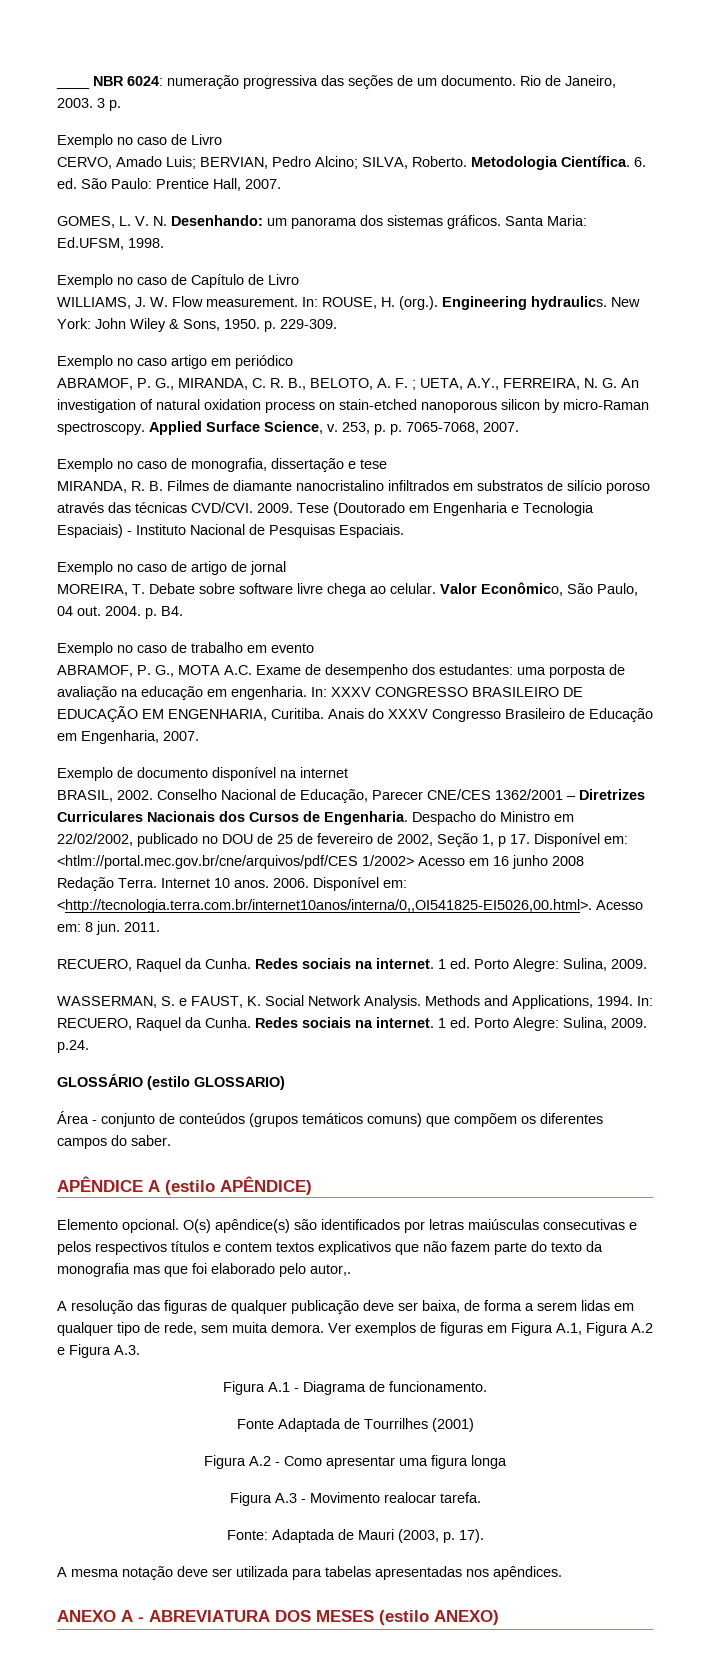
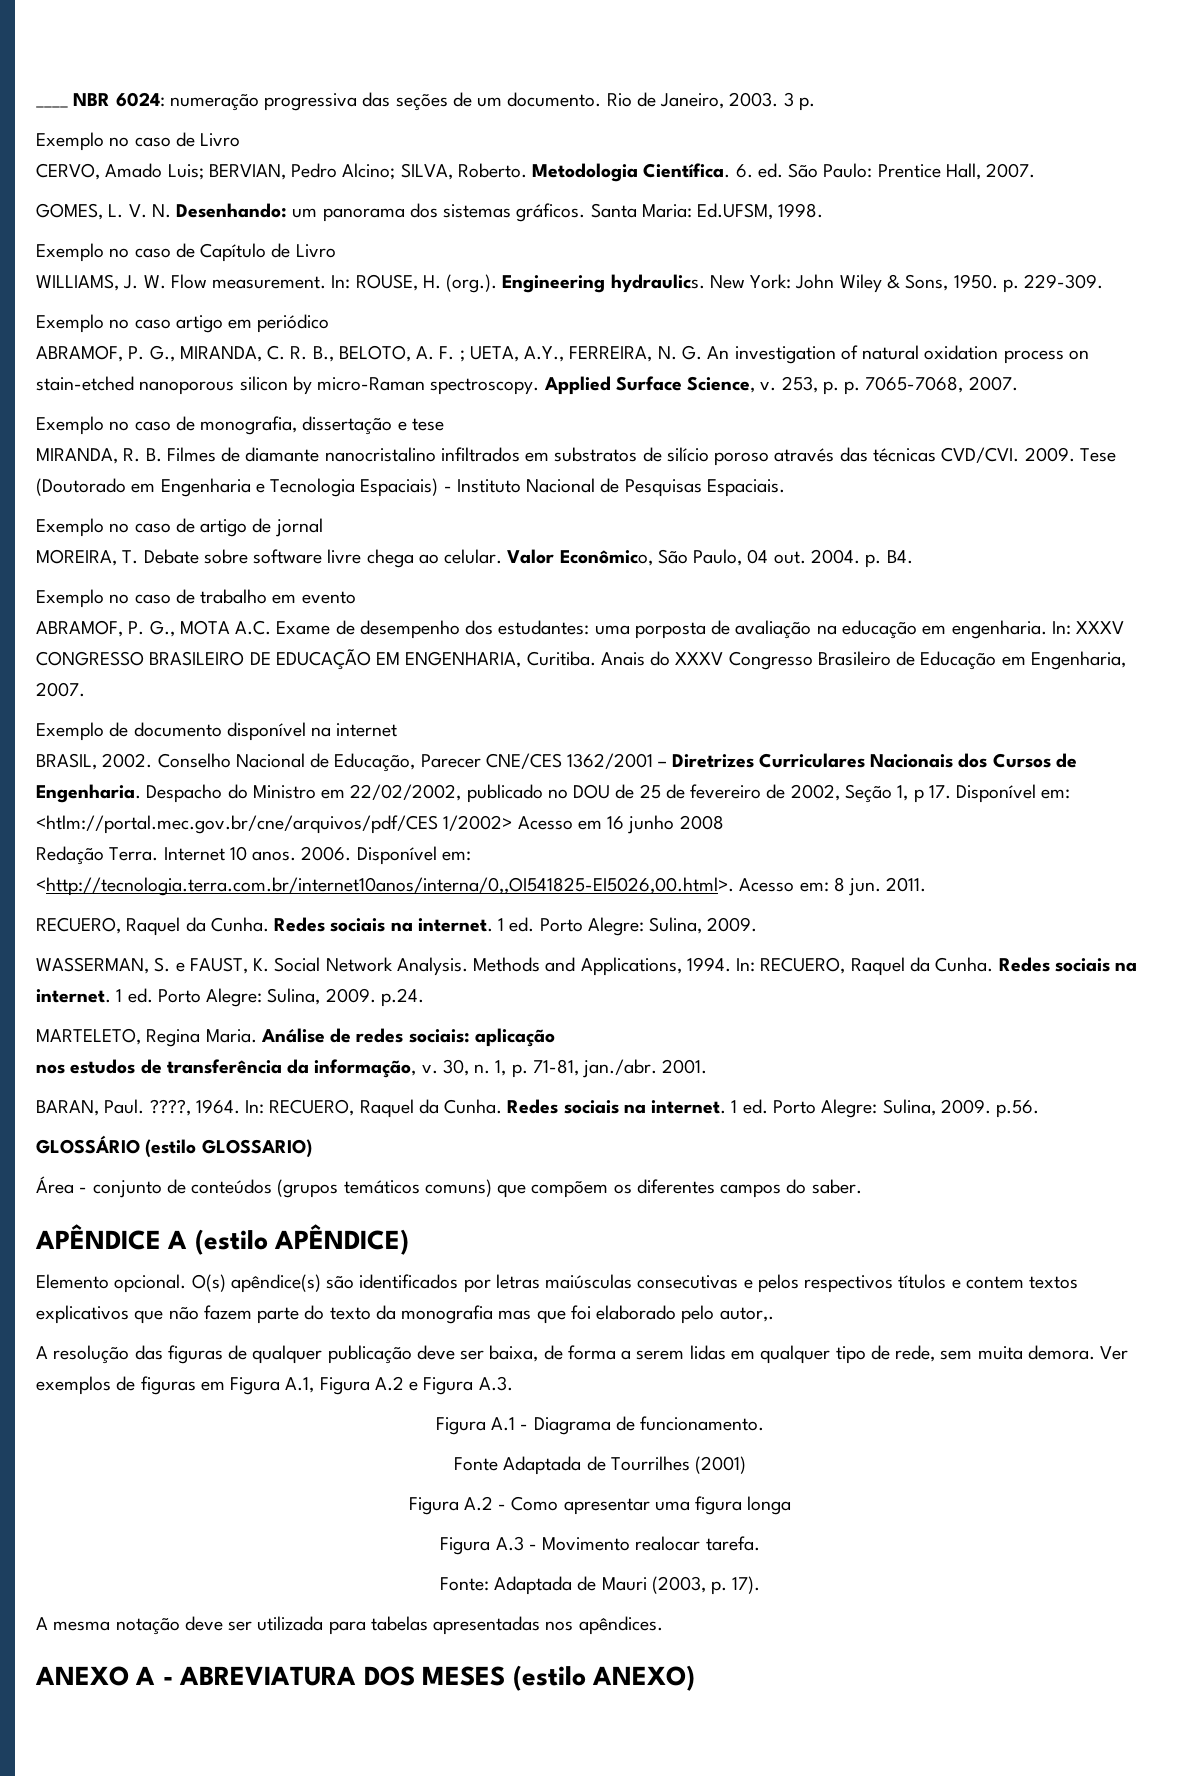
+ MARTELETO, Regina Maria. Análise de redes sociais: aplicação
+ nos estudos de transferência da informação, v. 30, n. 1, p. 71-81, jan./abr. 2001.
+ BARAN, Paul. ????, 1964. In: RECUERO, Raquel da Cunha. Redes sociais na internet. 1 ed. Porto Alegre: Sulina, 2009. p.56.

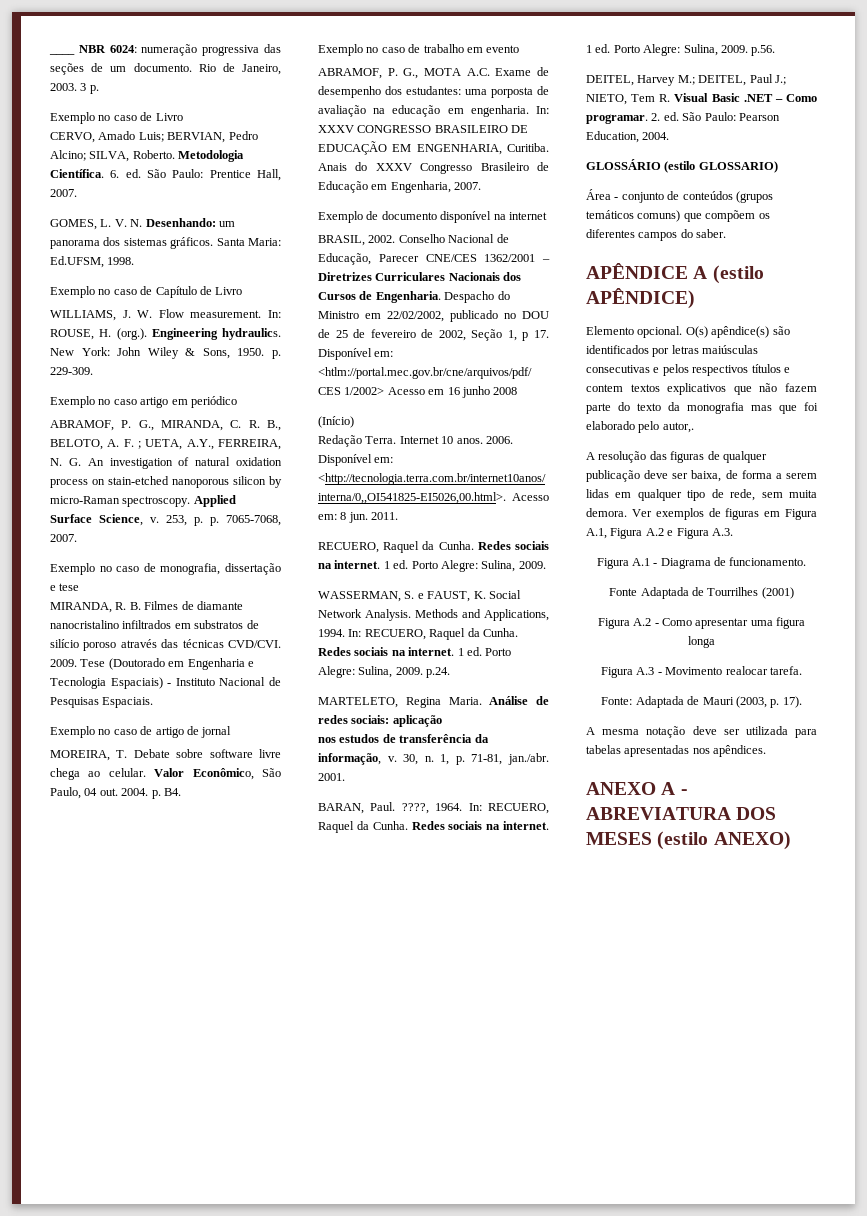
+ (Início)
+ DEITEL, Harvey M.; DEITEL, Paul J.; NIETO, Tem R. Visual Basic .NET – Como programar. 2. ed. São Paulo: Pearson Education, 2004.

